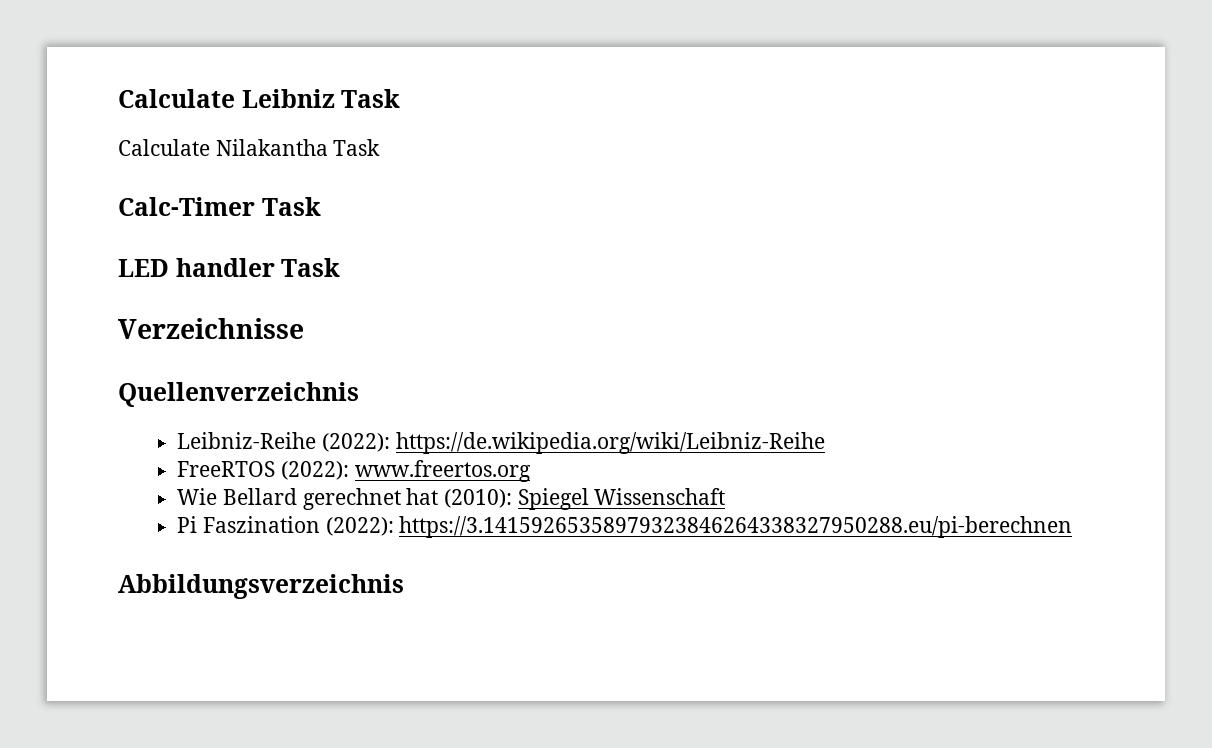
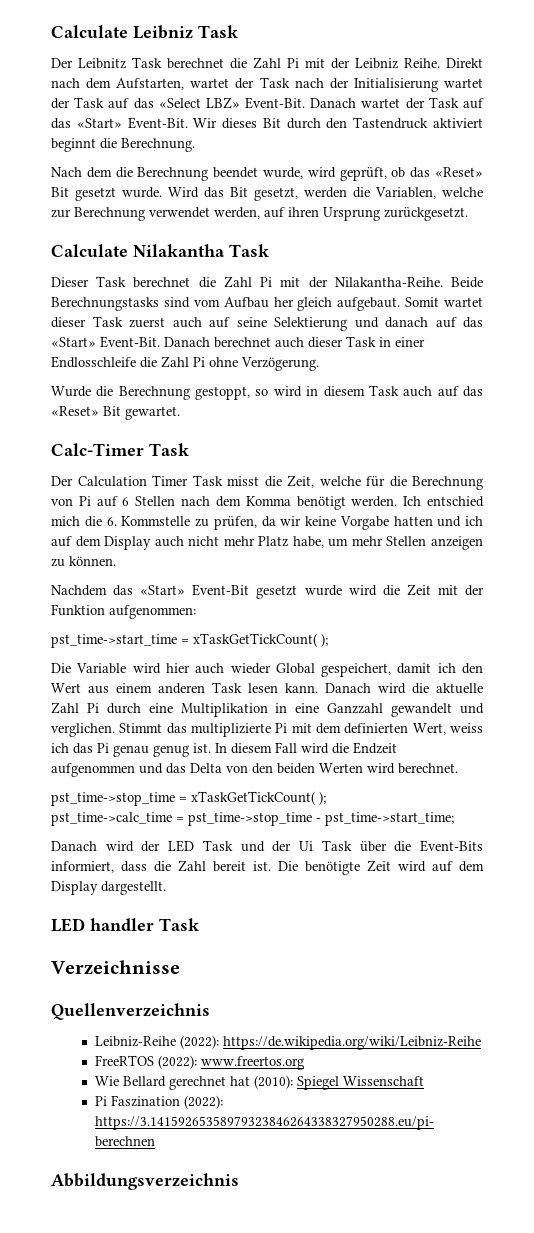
+ Der Leibnitz Task berechnet die Zahl Pi mit der Leibniz Reihe. Direkt nach dem Aufstarten, wartet der Task nach der Initialisierung wartet der Task auf das «Select LBZ» Event-Bit. Danach wartet der Task auf das «Start» Event-Bit. Wir dieses Bit durch den Tastendruck aktiviert beginnt die Berechnung.
+ Nach dem die Berechnung beendet wurde, wird geprüft, ob das «Reset» Bit gesetzt wurde. Wird das Bit gesetzt, werden die Variablen, welche zur Berechnung verwendet werden, auf ihren Ursprung zurückgesetzt.
  Calculate Nilakantha Task
+ Dieser Task berechnet die Zahl Pi mit der Nilakantha-Reihe. Beide Berechnungstasks sind vom Aufbau her gleich aufgebaut. Somit wartet dieser Task zuerst auch auf seine Selektierung und danach auf das «Start» Event-Bit. Danach berechnet auch dieser Task in einer Endlosschleife die Zahl Pi ohne Verzögerung.
+ Wurde die Berechnung gestoppt, so wird in diesem Task auch auf das «Reset» Bit gewartet.
  Calc-Timer Task
+ Der Calculation Timer Task misst die Zeit, welche für die Berechnung von Pi auf 6 Stellen nach dem Komma benötigt werden. Ich entschied mich die 6. Kommstelle zu prüfen, da wir keine Vorgabe hatten und ich auf dem Display auch nicht mehr Platz habe, um mehr Stellen anzeigen zu können.
+ Nachdem das «Start» Event-Bit gesetzt wurde wird die Zeit mit der Funktion aufgenommen:
+ pst_time->start_time = xTaskGetTickCount( );
+ Die Variable wird hier auch wieder Global gespeichert, damit ich den Wert aus einem anderen Task lesen kann. Danach wird die aktuelle Zahl Pi durch eine Multiplikation in eine Ganzzahl gewandelt und verglichen. Stimmt das multiplizierte Pi mit dem definierten Wert, weiss ich das Pi genau genug ist. In diesem Fall wird die Endzeit aufgenommen und das Delta von den beiden Werten wird berechnet.
+ pst_time->stop_time = xTaskGetTickCount( );
+ pst_time->calc_time = pst_time->stop_time - pst_time->start_time;
+ Danach wird der LED Task und der Ui Task über die Event-Bits informiert, dass die Zahl bereit ist. Die benötigte Zeit wird auf dem Display dargestellt.

